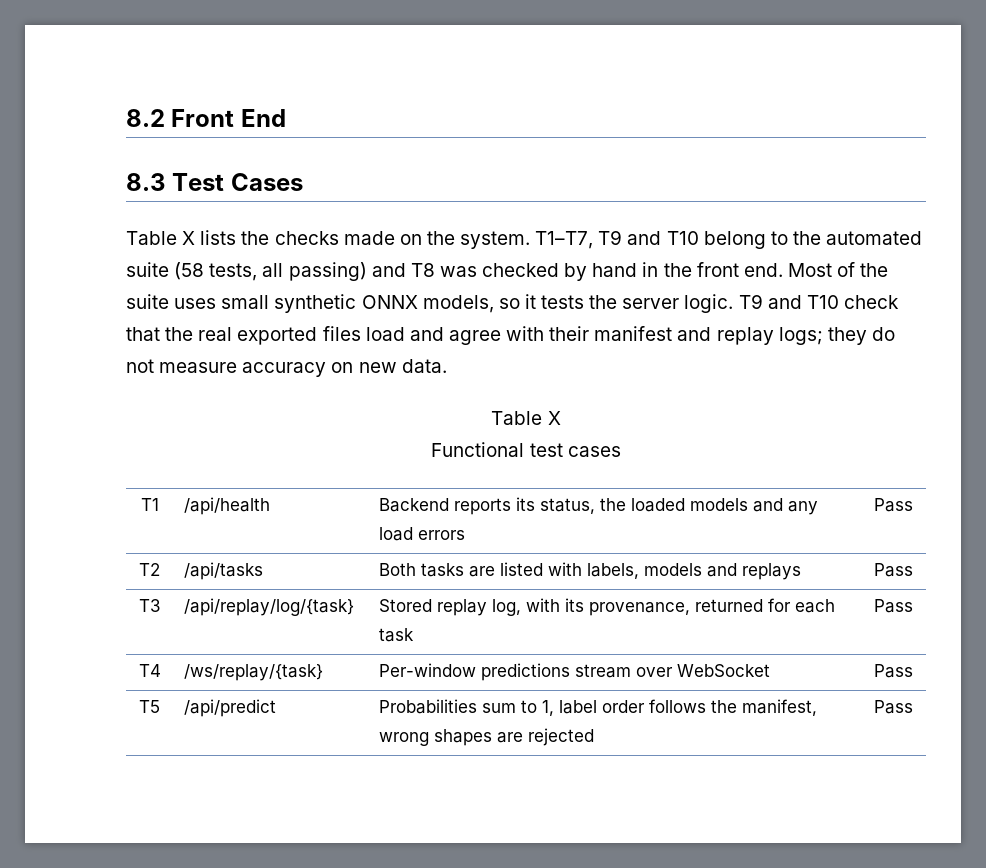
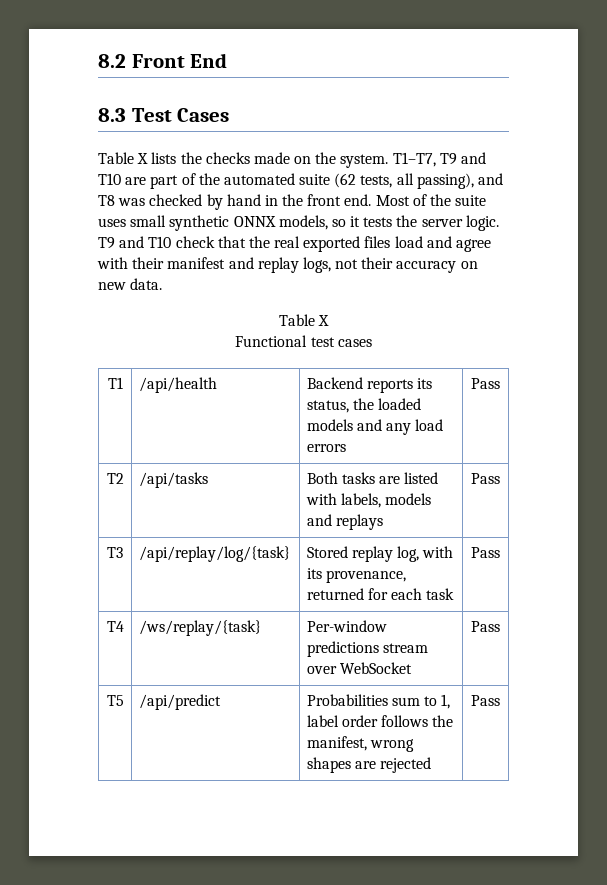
- T1–T7, T9 and T10 belong to the automated suite (58 tests, all passing) and T8 was checked by hand in the front end.
+ T1–T7, T9 and T10 are part of the automated suite (62 tests, all passing), and T8 was checked by hand in the front end.
- T9 and T10 check that the real exported files load and agree with their manifest and replay logs; they do not measure accuracy on new data.
+ T9 and T10 check that the real exported files load and agree with their manifest and replay logs, not their accuracy on new data.

